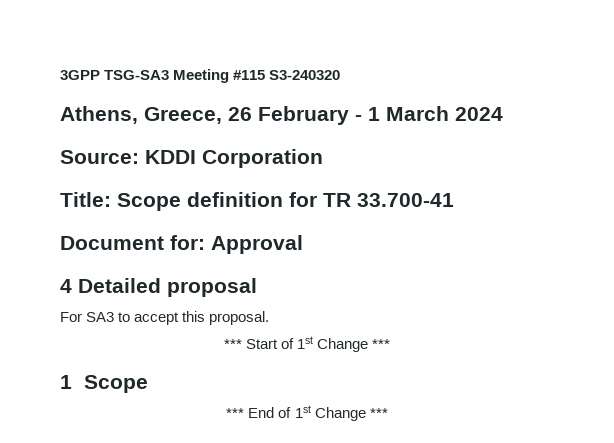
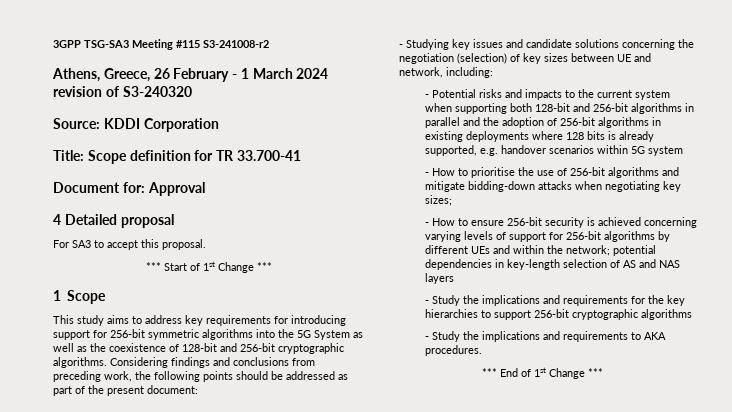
- 3GPP TSG-SA3 Meeting #115 S3-240320
+ 3GPP TSG-SA3 Meeting #115 S3-241008-r2
- Athens, Greece, 26 February - 1 March 2024
+ Athens, Greece, 26 February - 1 March 2024 revision of S3-240320
+ This study aims to address key requirements for introducing support for 256-bit symmetric algorithms into the 5G System as well as the coexistence of 128-bit and 256-bit cryptographic algorithms. Considering findings and conclusions from preceding work, the following points should be addressed as part of the present document:
+ - Studying key issues and candidate solutions concerning the negotiation (selection) of key sizes between UE and network, including:
+ - Potential risks and impacts to the current system when supporting both 128-bit and 256-bit algorithms in parallel and the adoption of 256-bit algorithms in existing deployments where 128 bits is already supported, e.g. handover scenarios within 5G system
+ - How to prioritise the use of 256-bit algorithms and mitigate bidding-down attacks when negotiating key sizes;
+ - How to ensure 256-bit security is achieved concerning varying levels of support for 256-bit algorithms by different UEs and within the network; potential dependencies in key-length selection of AS and NAS layers
+ - Study the implications and requirements for the key hierarchies to support 256-bit cryptographic algorithms
+ - Study the implications and requirements to AKA procedures.

